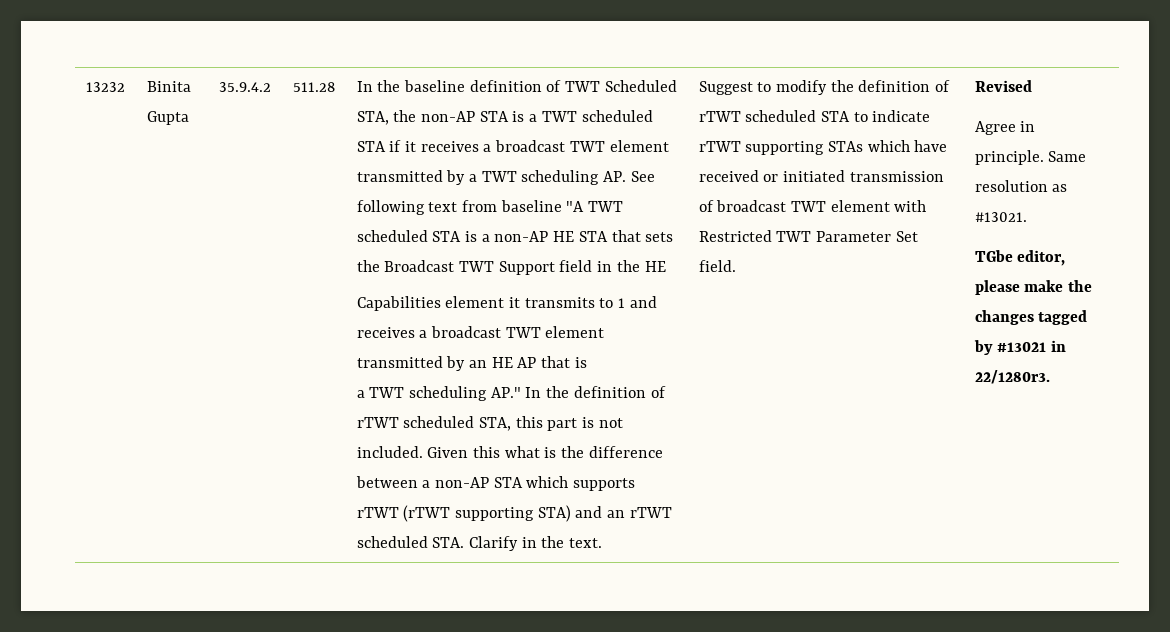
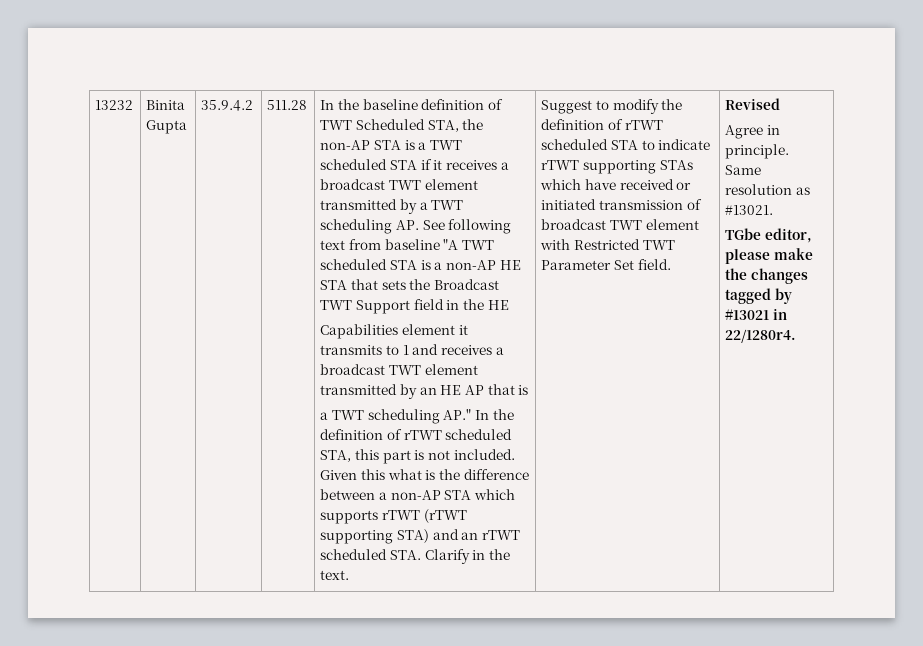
- TGbe editor, please make the changes tagged by #13021 in 22/1280r3.
+ TGbe editor, please make the changes tagged by #13021 in 22/1280r4.

